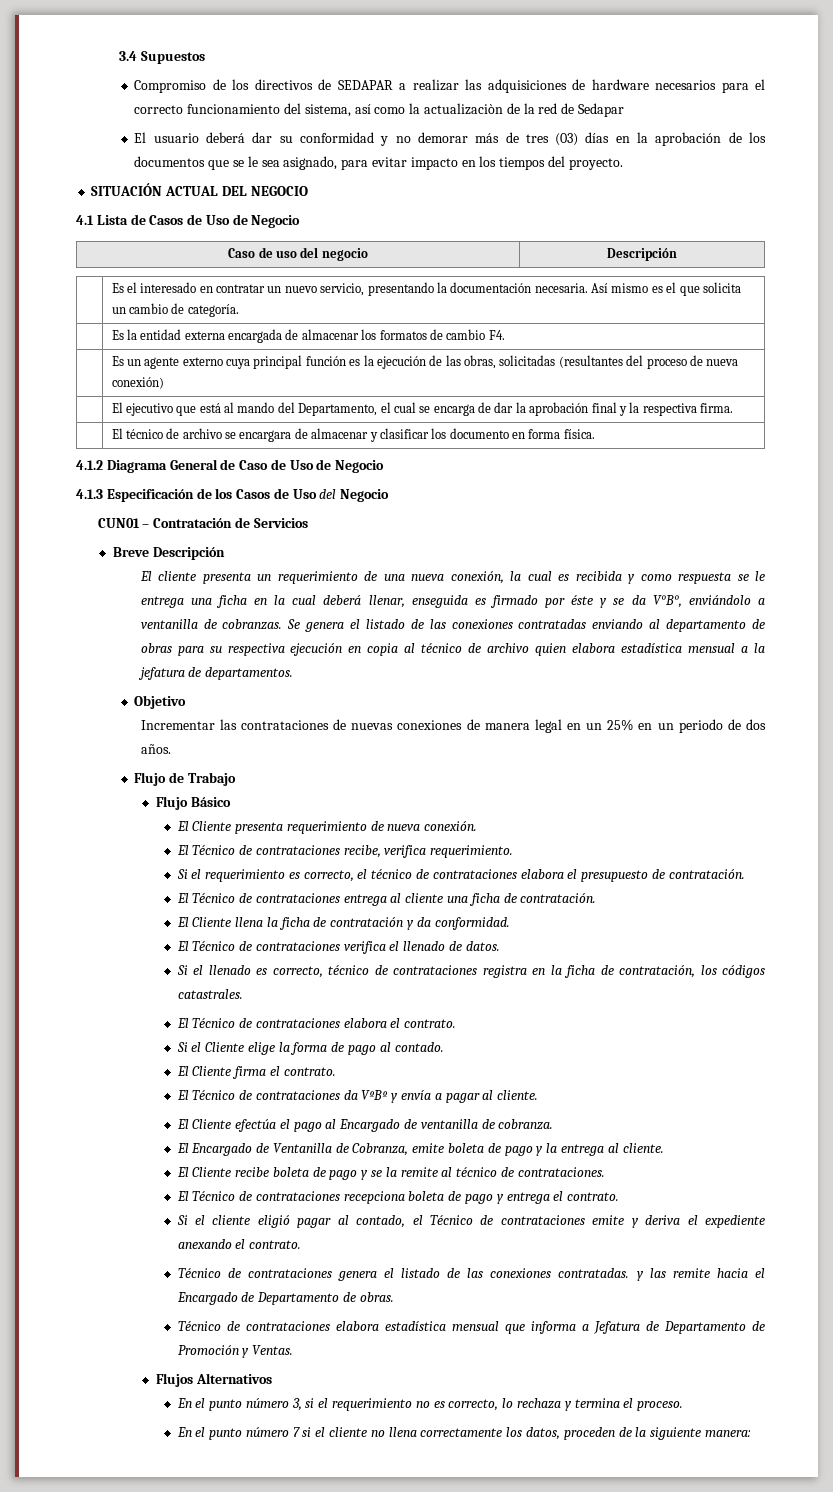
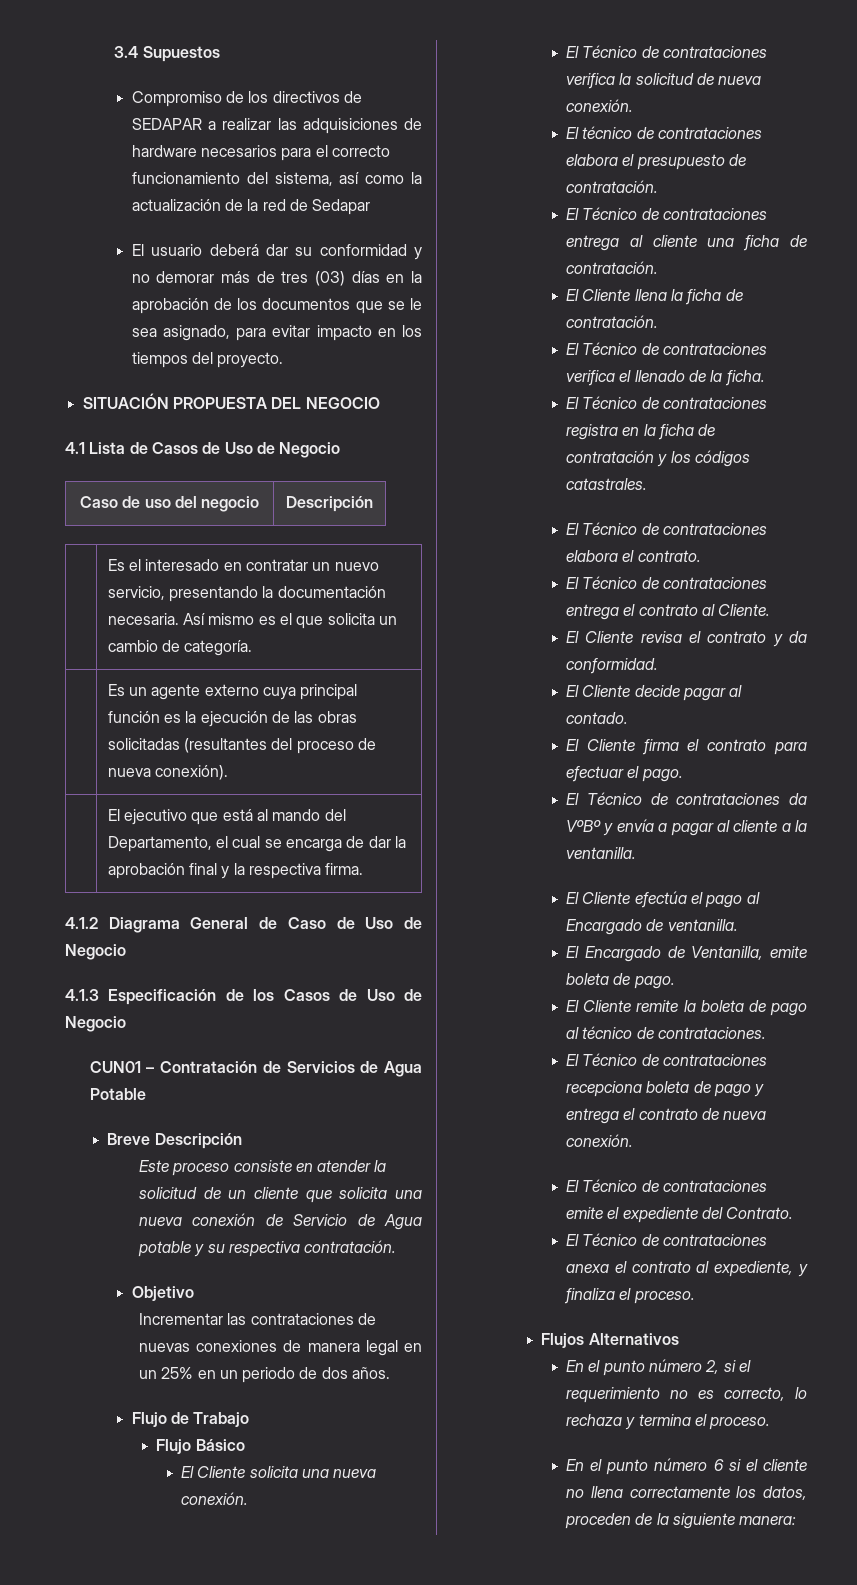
- Compromiso de los directivos de SEDAPAR a realizar las adquisiciones de hardware necesarios para el correcto funcionamiento del sistema, así como la actualizaciòn de la red de Sedapar
+ Compromiso de los directivos de SEDAPAR a realizar las adquisiciones de hardware necesarios para el correcto funcionamiento del sistema, así como la actualización de la red de Sedapar
- SITUACIÓN ACTUAL DEL NEGOCIO
+ SITUACIÓN PROPUESTA DEL NEGOCIO
- | Es la entidad externa encargada de almacenar los formatos de cambio F4.
- | Es un agente externo cuya principal función es la ejecución de las obras, solicitadas (resultantes del proceso de nueva conexión)
+ | Es un agente externo cuya principal función es la ejecución de las obras solicitadas (resultantes del proceso de nueva conexión).
- | El técnico de archivo se encargara de almacenar y clasificar los documento en forma física.
- 4.1.3 Especificación de los Casos de Uso del Negocio
+ 4.1.3 Especificación de los Casos de Uso de Negocio
- CUN01 – Contratación de Servicios
+ CUN01 – Contratación de Servicios de Agua Potable
- El cliente presenta un requerimiento de una nueva conexión, la cual es recibida y como respuesta se le entrega una ficha en la cual deberá llenar, enseguida es firmado por éste y se da V°B°, enviándolo a ventanilla de cobranzas. Se genera el listado de las conexiones contratadas enviando al departamento de obras para su respectiva ejecución en copia al técnico de archivo quien elabora estadística mensual a la jefatura de departamentos.
+ Este proceso consiste en atender la solicitud de un cliente que solicita una nueva conexión de Servicio de Agua potable y su respectiva contratación.
- El Cliente presenta requerimiento de nueva conexión.
- El Técnico de contrataciones recibe, verifica requerimiento.
- Si el requerimiento es correcto, el técnico de contrataciones elabora el presupuesto de contratación.
+ El Cliente solicita una nueva conexión.
+ El Técnico de contrataciones verifica la solicitud de nueva conexión.
+ El técnico de contrataciones elabora el presupuesto de contratación.
- El Cliente llena la ficha de contratación y da conformidad.
+ El Cliente llena la ficha de contratación.
- El Técnico de contrataciones verifica el llenado de datos.
- Si el llenado es correcto, técnico de contrataciones registra en la ficha de contratación, los códigos catastrales.
+ El Técnico de contrataciones verifica el llenado de la ficha.
+ El Técnico de contrataciones registra en la ficha de contratación y los códigos catastrales.
- Si el Cliente elige la forma de pago al contado.
+ El Técnico de contrataciones entrega el contrato al Cliente.
+ El Cliente revisa el contrato y da conformidad.
+ El Cliente decide pagar al contado.
- El Cliente firma el contrato.
+ El Cliente firma el contrato para efectuar el pago.
- El Técnico de contrataciones da VºBº y envía a pagar al cliente.
+ El Técnico de contrataciones da VºBº y envía a pagar al cliente a la ventanilla.
- El Cliente efectúa el pago al Encargado de ventanilla de cobranza.
+ El Cliente efectúa el pago al Encargado de ventanilla.
- El Encargado de Ventanilla de Cobranza, emite boleta de pago y la entrega al cliente.
- El Cliente recibe boleta de pago y se la remite al técnico de contrataciones.
+ El Encargado de Ventanilla, emite boleta de pago.
+ El Cliente remite la boleta de pago al técnico de contrataciones.
- El Técnico de contrataciones recepciona boleta de pago y entrega el contrato.
- Si el cliente eligió pagar al contado, el Técnico de contrataciones emite y deriva el expediente anexando el contrato.
- Técnico de contrataciones genera el listado de las conexiones contratadas. y las remite hacia el Encargado de Departamento de obras.
- Técnico de contrataciones elabora estadística mensual que informa a Jefatura de Departamento de Promoción y Ventas.
+ El Técnico de contrataciones recepciona boleta de pago y entrega el contrato de nueva conexión.
+ El Técnico de contrataciones emite el expediente del Contrato.
+ El Técnico de contrataciones anexa el contrato al expediente, y finaliza el proceso.
- En el punto número 3, si el requerimiento no es correcto, lo rechaza y termina el proceso.
+ En el punto número 2, si el requerimiento no es correcto, lo rechaza y termina el proceso.
- En el punto número 7 si el cliente no llena correctamente los datos, proceden de la siguiente manera:
+ En el punto número 6 si el cliente no llena correctamente los datos, proceden de la siguiente manera:

